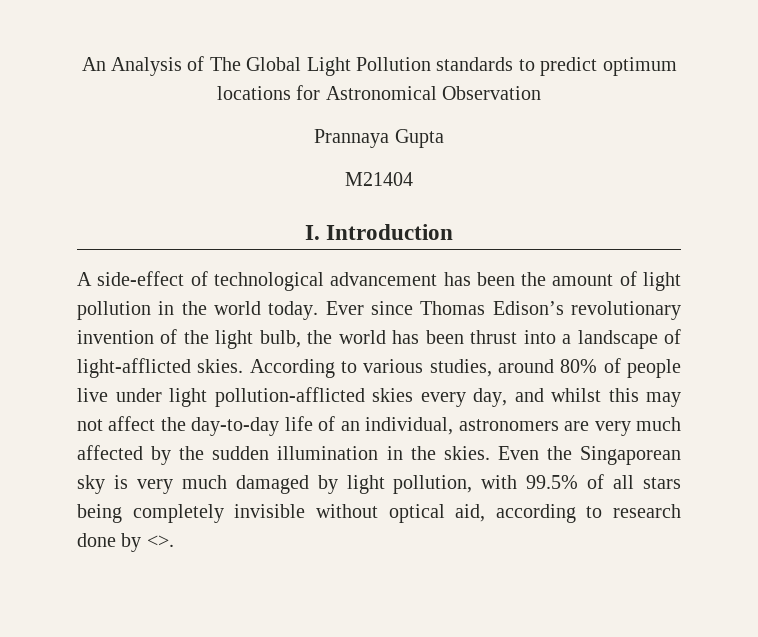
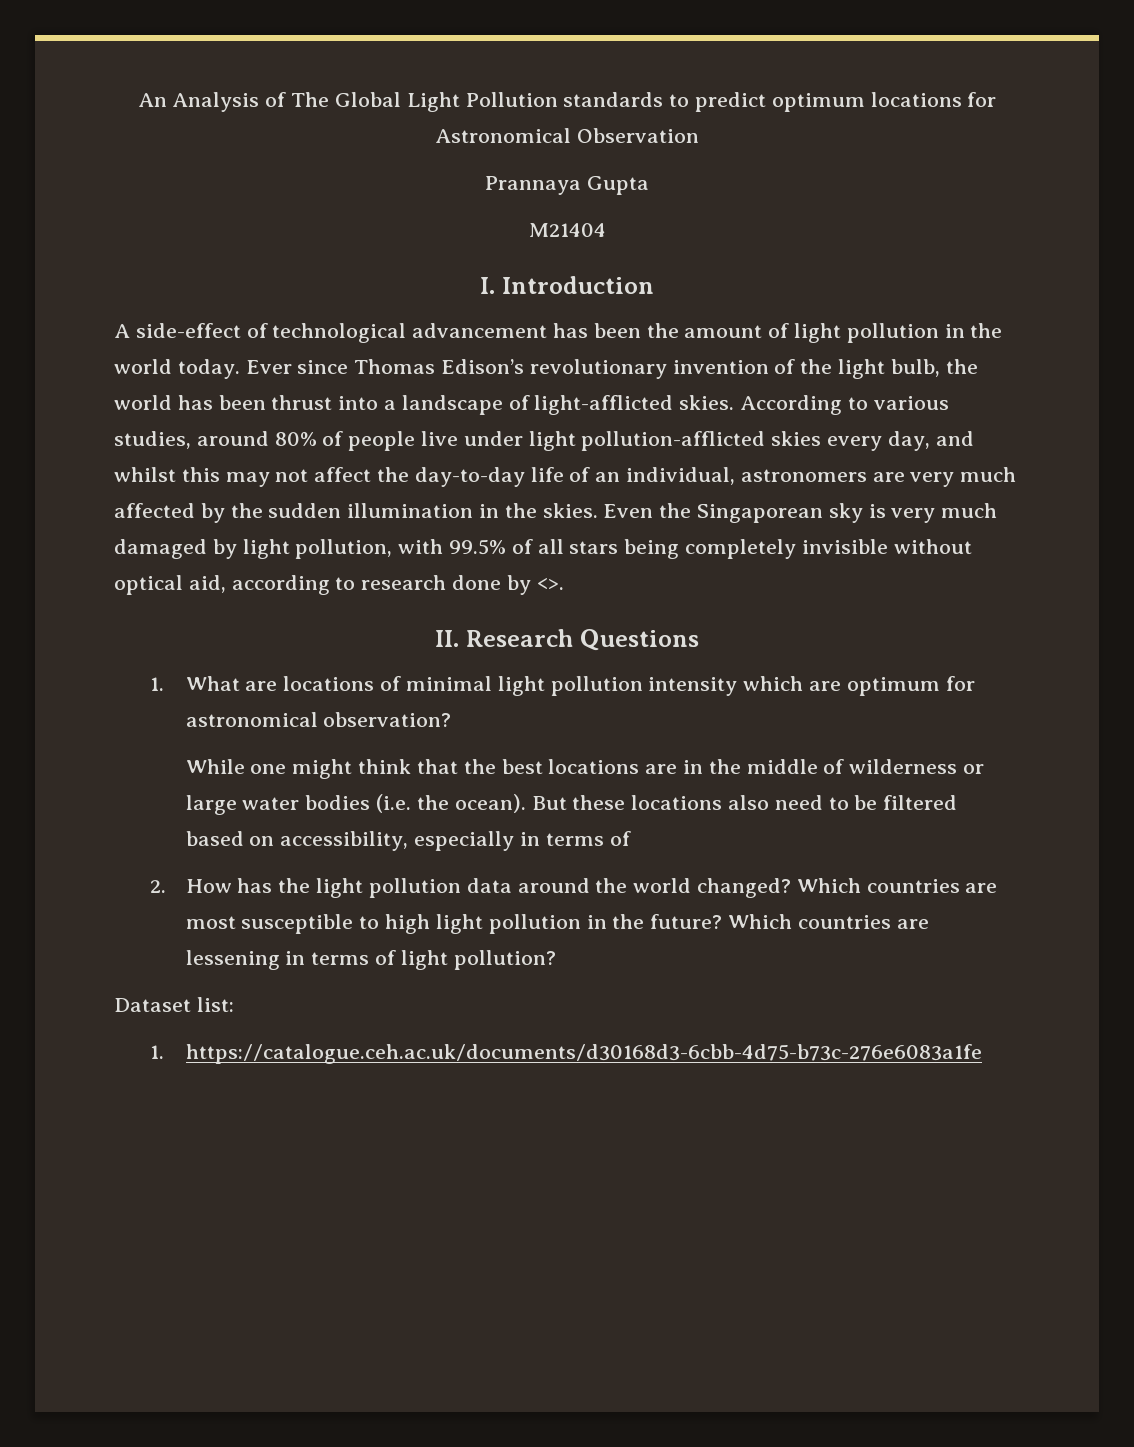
+ II. Research Questions
+ 1. What are locations of minimal light pollution intensity which are optimum for astronomical observation?
+ While one might think that the best locations are in the middle of wilderness or large water bodies (i.e. the ocean). But these locations also need to be filtered based on accessibility, especially in terms of
+ 2. How has the light pollution data around the world changed? Which countries are most susceptible to high light pollution in the future? Which countries are lessening in terms of light pollution?
+ Dataset list:
+ 1. https://catalogue.ceh.ac.uk/documents/d30168d3-6cbb-4d75-b73c-276e6083a1fe

